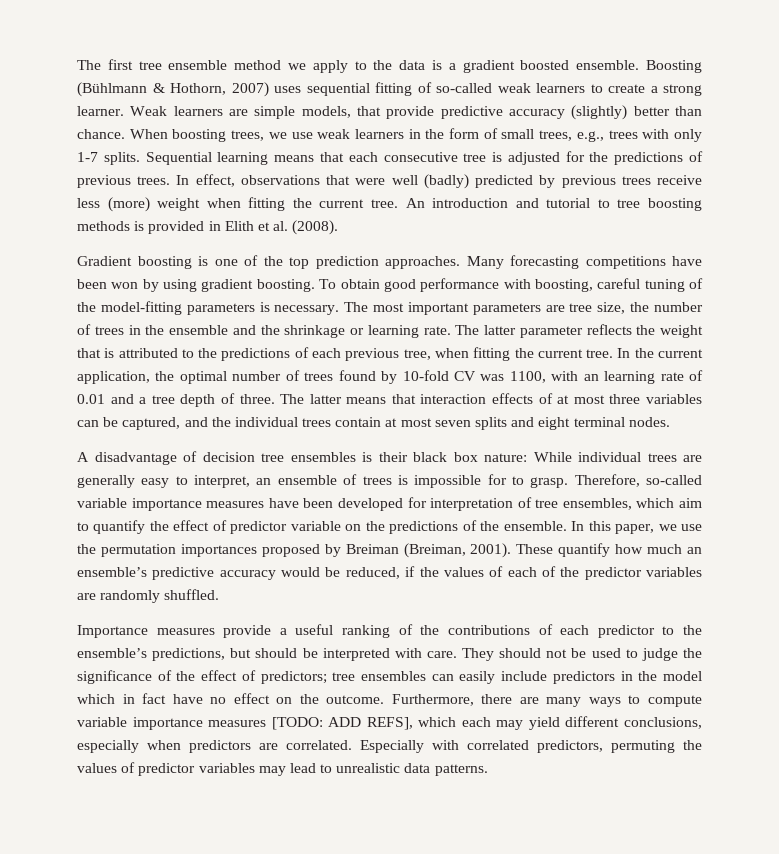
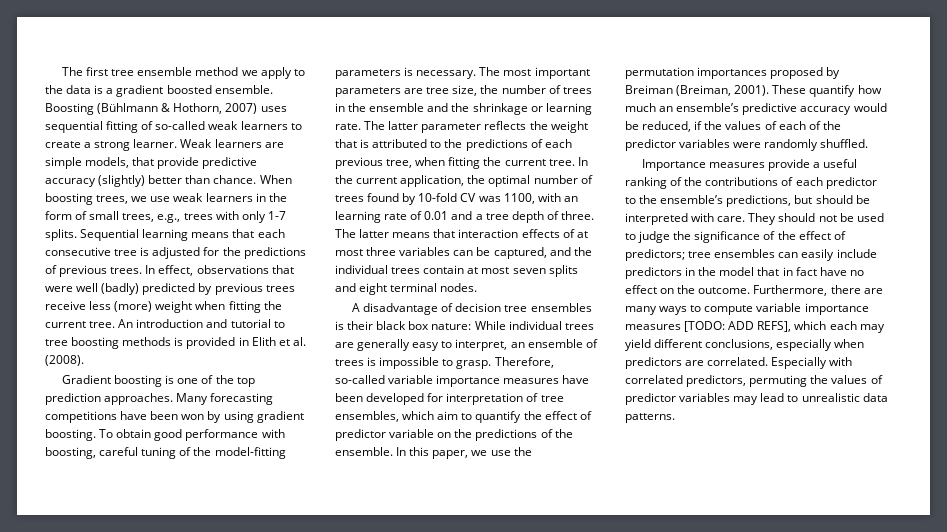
- A disadvantage of decision tree ensembles is their black box nature: While individual trees are generally easy to interpret, an ensemble of trees is impossible for to grasp.
+ A disadvantage of decision tree ensembles is their black box nature: While individual trees are generally easy to interpret, an ensemble of trees is impossible to grasp.
- These quantify how much an ensemble’s predictive accuracy would be reduced, if the values of each of the predictor variables are randomly shuffled.
+ These quantify how much an ensemble’s predictive accuracy would be reduced, if the values of each of the predictor variables were randomly shuffled.
- They should not be used to judge the significance of the effect of predictors; tree ensembles can easily include predictors in the model which in fact have no effect on the outcome.
+ They should not be used to judge the significance of the effect of predictors; tree ensembles can easily include predictors in the model that in fact have no effect on the outcome.

